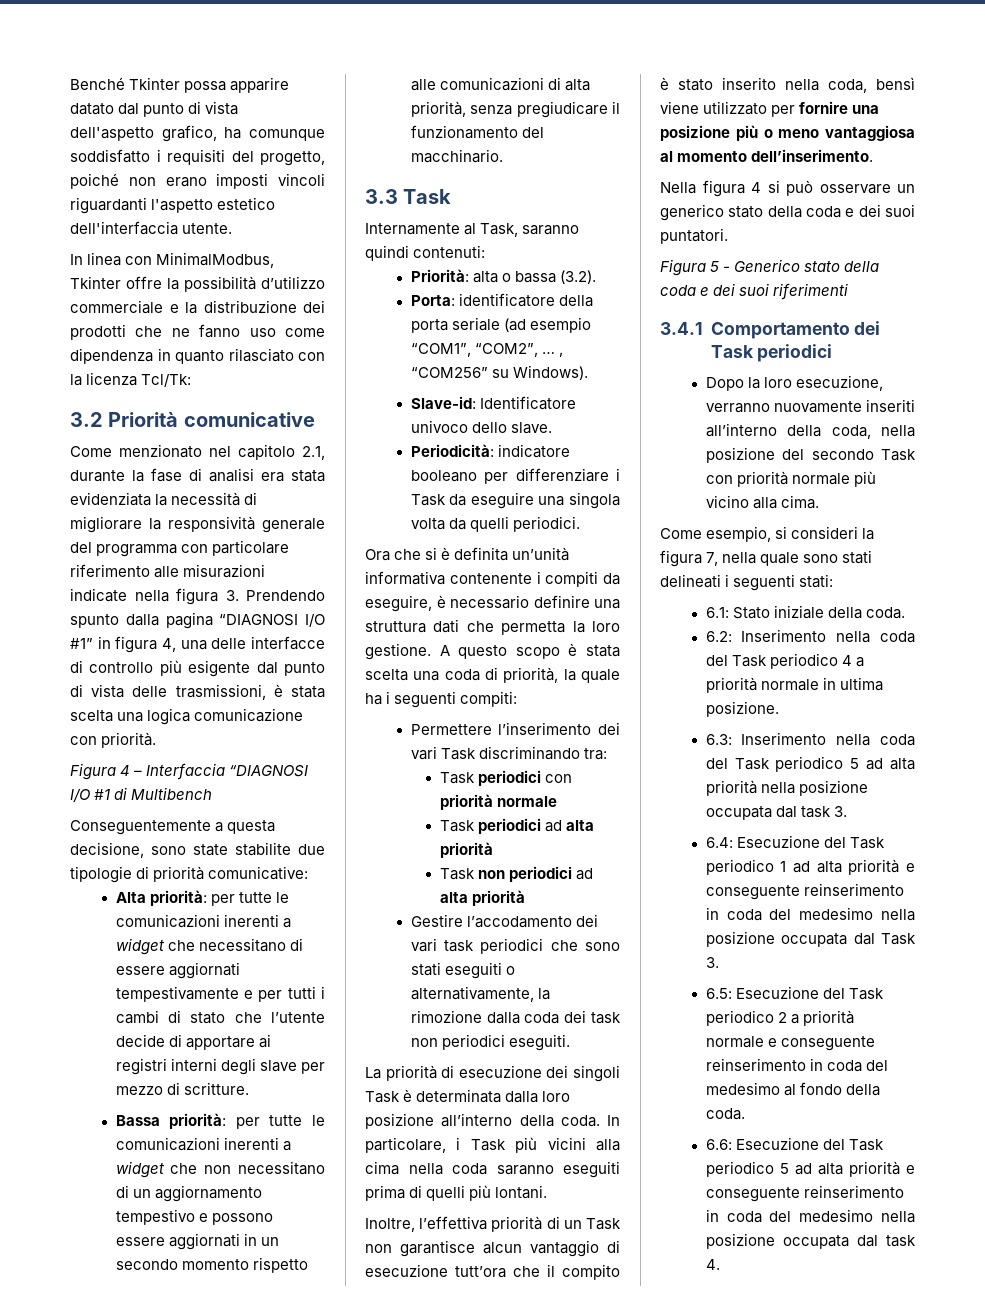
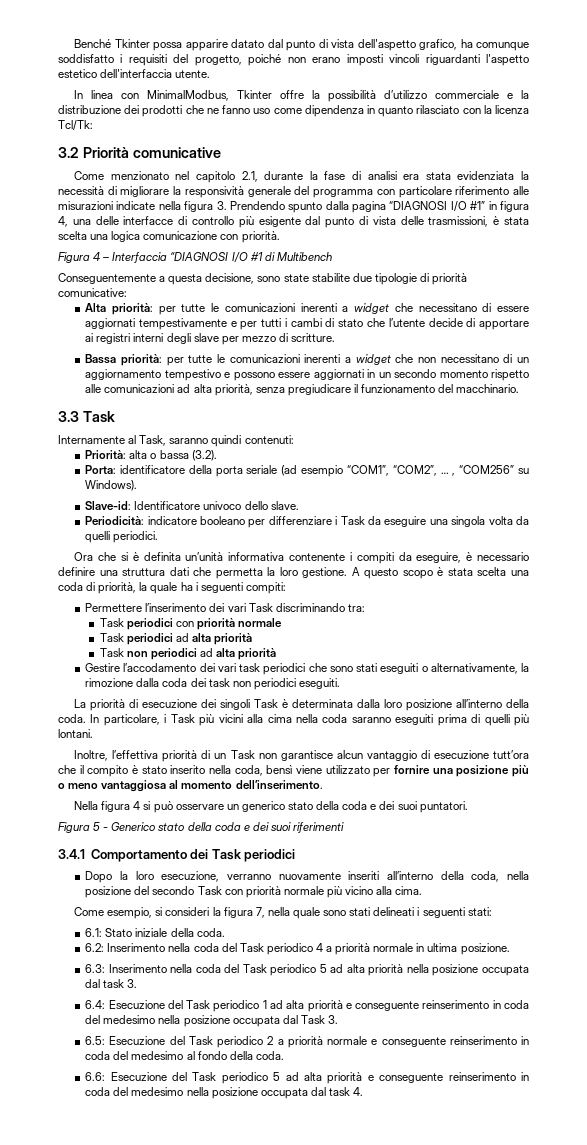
- Bassa priorità: per tutte le comunicazioni inerenti a widget che non necessitano di un aggiornamento tempestivo e possono essere aggiornati in un secondo momento rispetto alle comunicazioni di alta priorità, senza pregiudicare il funzionamento del macchinario.
+ Bassa priorità: per tutte le comunicazioni inerenti a widget che non necessitano di un aggiornamento tempestivo e possono essere aggiornati in un secondo momento rispetto alle comunicazioni ad alta priorità, senza pregiudicare il funzionamento del macchinario.

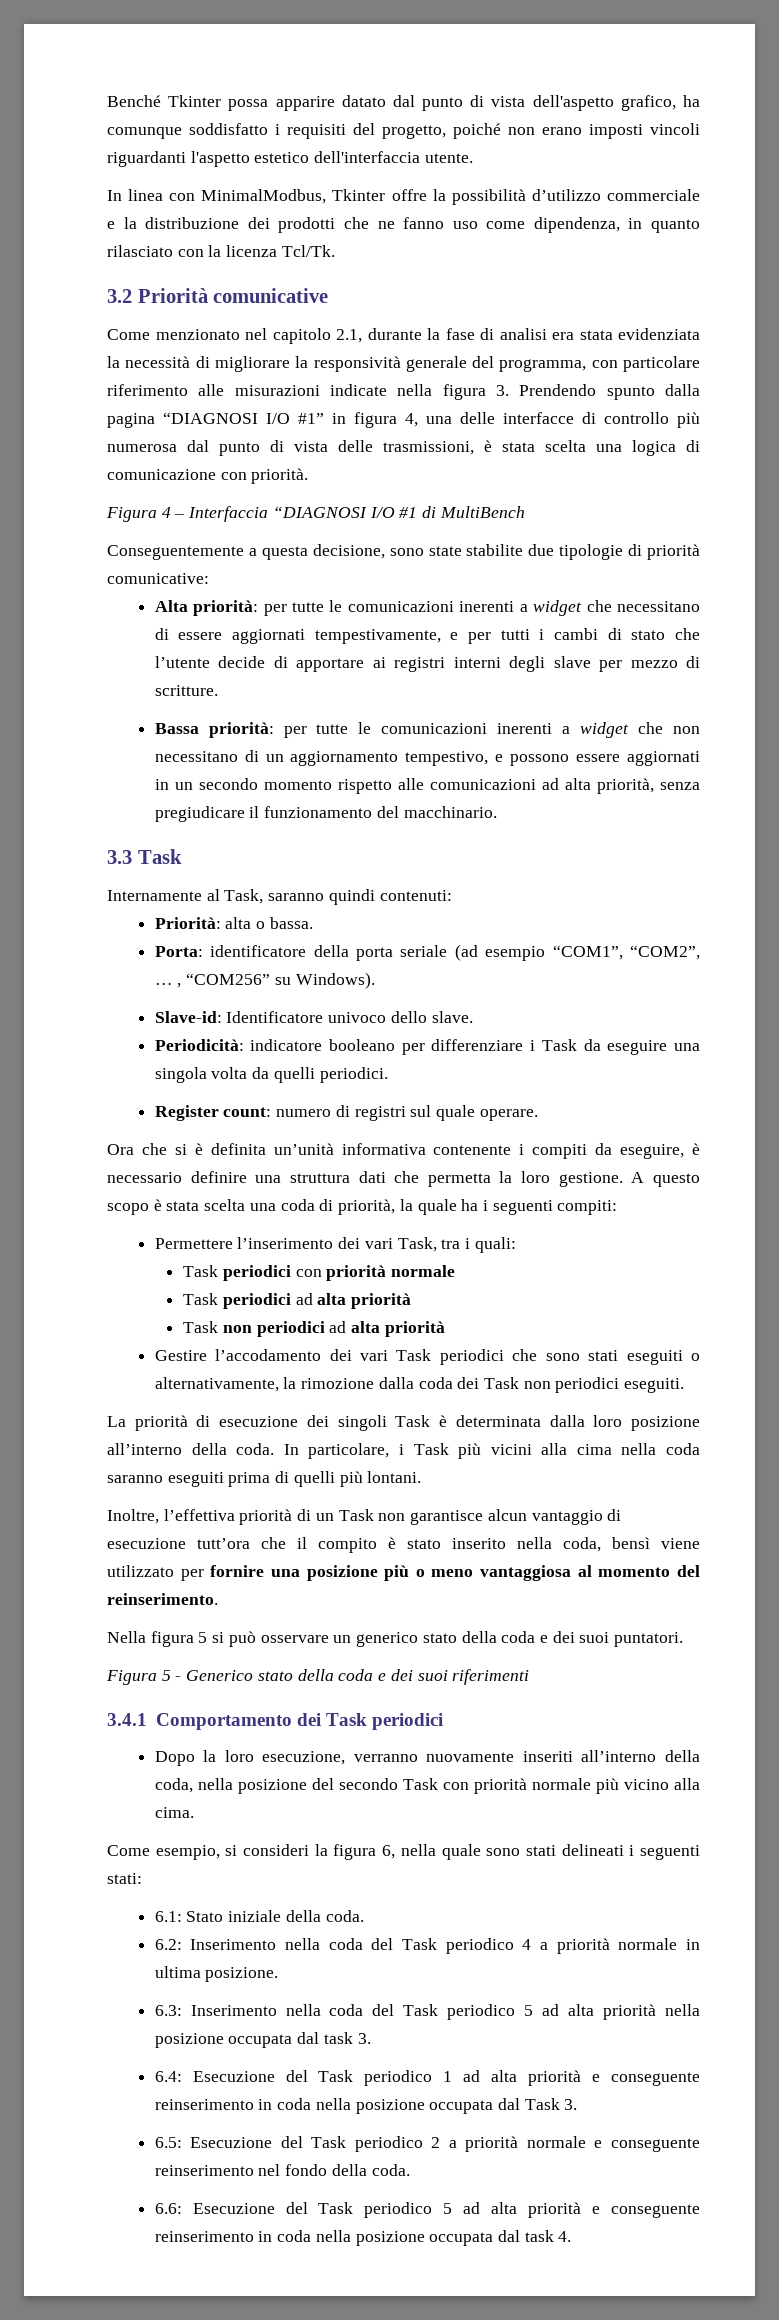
- In linea con MinimalModbus, Tkinter offre la possibilità d’utilizzo commerciale e la distribuzione dei prodotti che ne fanno uso come dipendenza in quanto rilasciato con la licenza Tcl/Tk:
+ In linea con MinimalModbus, Tkinter offre la possibilità d’utilizzo commerciale e la distribuzione dei prodotti che ne fanno uso come dipendenza, in quanto rilasciato con la licenza Tcl/Tk.
- Come menzionato nel capitolo 2.1, durante la fase di analisi era stata evidenziata la necessità di migliorare la responsività generale del programma con particolare riferimento alle misurazioni indicate nella figura 3. Prendendo spunto dalla pagina “DIAGNOSI I/O #1” in figura 4, una delle interfacce di controllo più esigente dal punto di vista delle trasmissioni, è stata scelta una logica comunicazione con priorità.
+ Come menzionato nel capitolo 2.1, durante la fase di analisi era stata evidenziata la necessità di migliorare la responsività generale del programma, con particolare riferimento alle misurazioni indicate nella figura 3. Prendendo spunto dalla pagina “DIAGNOSI I/O #1” in figura 4, una delle interfacce di controllo più numerosa dal punto di vista delle trasmissioni, è stata scelta una logica di comunicazione con priorità.
- Figura 4 – Interfaccia “DIAGNOSI I/O #1 di Multibench
+ Figura 4 – Interfaccia “DIAGNOSI I/O #1 di MultiBench
- Alta priorità: per tutte le comunicazioni inerenti a widget che necessitano di essere aggiornati tempestivamente e per tutti i cambi di stato che l’utente decide di apportare ai registri interni degli slave per mezzo di scritture.
+ Alta priorità: per tutte le comunicazioni inerenti a widget che necessitano di essere aggiornati tempestivamente, e per tutti i cambi di stato che l’utente decide di apportare ai registri interni degli slave per mezzo di scritture.
- Bassa priorità: per tutte le comunicazioni inerenti a widget che non necessitano di un aggiornamento tempestivo e possono essere aggiornati in un secondo momento rispetto alle comunicazioni ad alta priorità, senza pregiudicare il funzionamento del macchinario.
+ Bassa priorità: per tutte le comunicazioni inerenti a widget che non necessitano di un aggiornamento tempestivo, e possono essere aggiornati in un secondo momento rispetto alle comunicazioni ad alta priorità, senza pregiudicare il funzionamento del macchinario.
- Priorità: alta o bassa (3.2).
+ Priorità: alta o bassa.
+ Register count: numero di registri sul quale operare.
- Permettere l’inserimento dei vari Task discriminando tra:
+ Permettere l’inserimento dei vari Task, tra i quali:
- Gestire l’accodamento dei vari task periodici che sono stati eseguiti o alternativamente, la rimozione dalla coda dei task non periodici eseguiti.
+ Gestire l’accodamento dei vari Task periodici che sono stati eseguiti o alternativamente, la rimozione dalla coda dei Task non periodici eseguiti.
- Inoltre, l’effettiva priorità di un Task non garantisce alcun vantaggio di esecuzione tutt’ora che il compito è stato inserito nella coda, bensì viene utilizzato per fornire una posizione più o meno vantaggiosa al momento dell’inserimento.
+ Inoltre, l’effettiva priorità di un Task non garantisce alcun vantaggio di esecuzione tutt’ora che il compito è stato inserito nella coda, bensì viene utilizzato per fornire una posizione più o meno vantaggiosa al momento del reinserimento.
- Nella figura 4 si può osservare un generico stato della coda e dei suoi puntatori.
+ Nella figura 5 si può osservare un generico stato della coda e dei suoi puntatori.
- Come esempio, si consideri la figura 7, nella quale sono stati delineati i seguenti stati:
+ Come esempio, si consideri la figura 6, nella quale sono stati delineati i seguenti stati:
- 6.4: Esecuzione del Task periodico 1 ad alta priorità e conseguente reinserimento in coda del medesimo nella posizione occupata dal Task 3.
+ 6.4: Esecuzione del Task periodico 1 ad alta priorità e conseguente reinserimento in coda nella posizione occupata dal Task 3.
- 6.5: Esecuzione del Task periodico 2 a priorità normale e conseguente reinserimento in coda del medesimo al fondo della coda.
+ 6.5: Esecuzione del Task periodico 2 a priorità normale e conseguente reinserimento nel fondo della coda.
- 6.6: Esecuzione del Task periodico 5 ad alta priorità e conseguente reinserimento in coda del medesimo nella posizione occupata dal task 4.
+ 6.6: Esecuzione del Task periodico 5 ad alta priorità e conseguente reinserimento in coda nella posizione occupata dal task 4.

